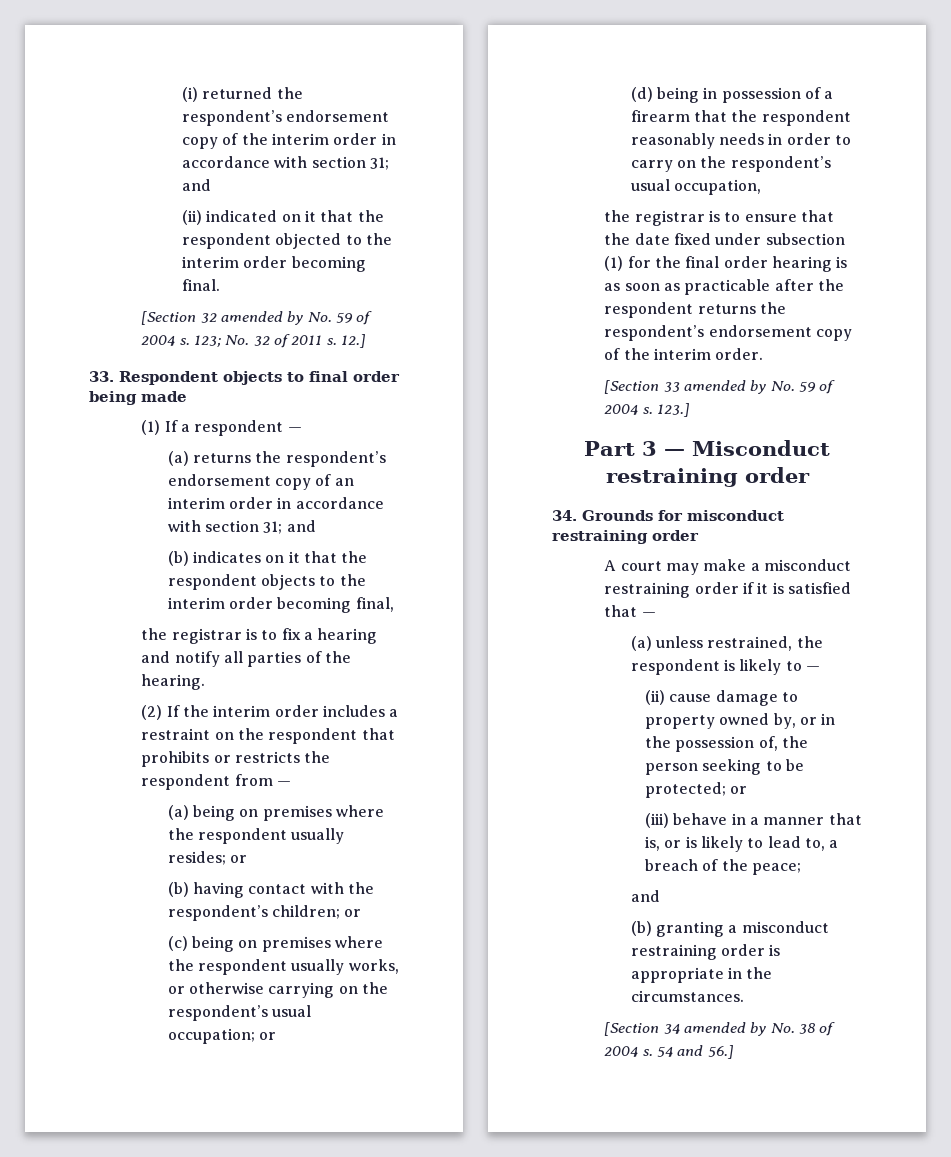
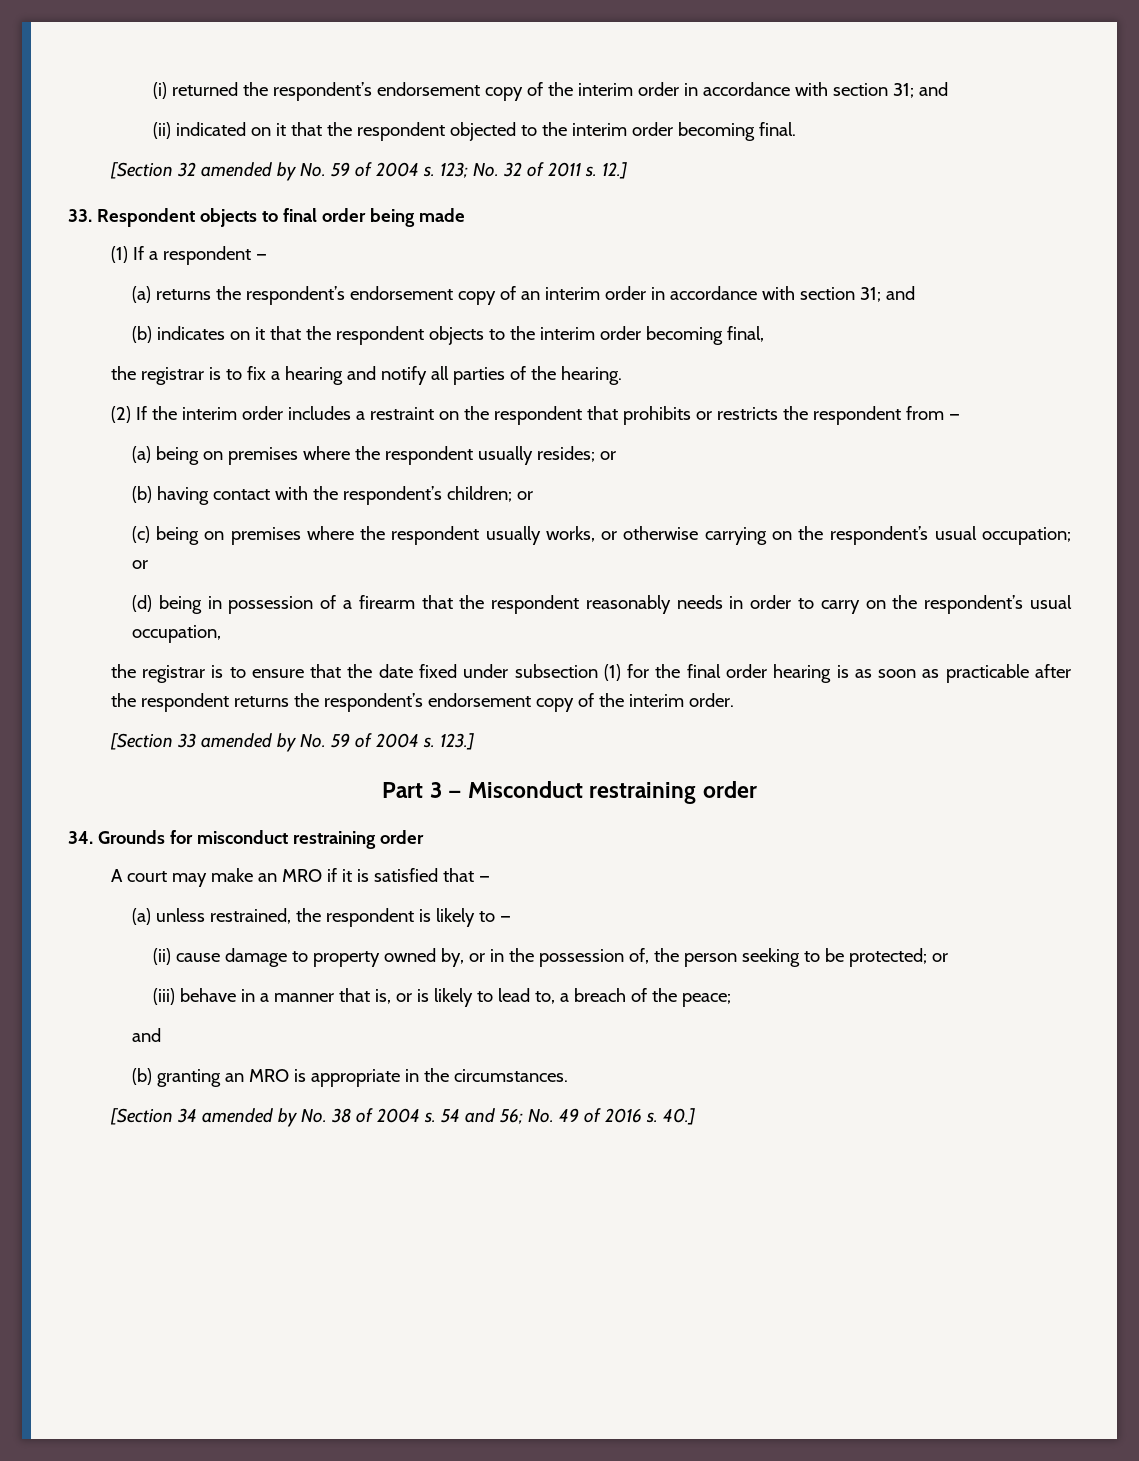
- A court may make a misconduct restraining order if it is satisfied that —
+ A court may make an MRO if it is satisfied that —
- (b) granting a misconduct restraining order is appropriate in the circumstances.
+ (b) granting an MRO is appropriate in the circumstances.
- 54 and 56.]
+ 54 and 56; No. 49 of 2016 s. 40.]

